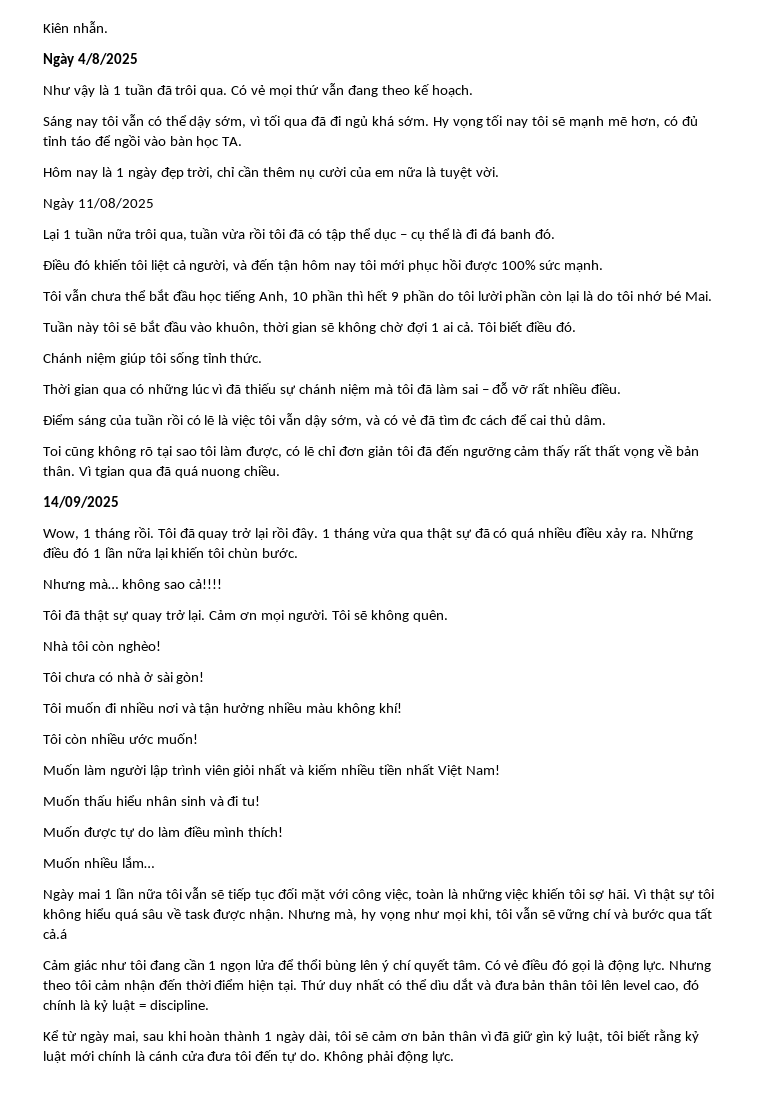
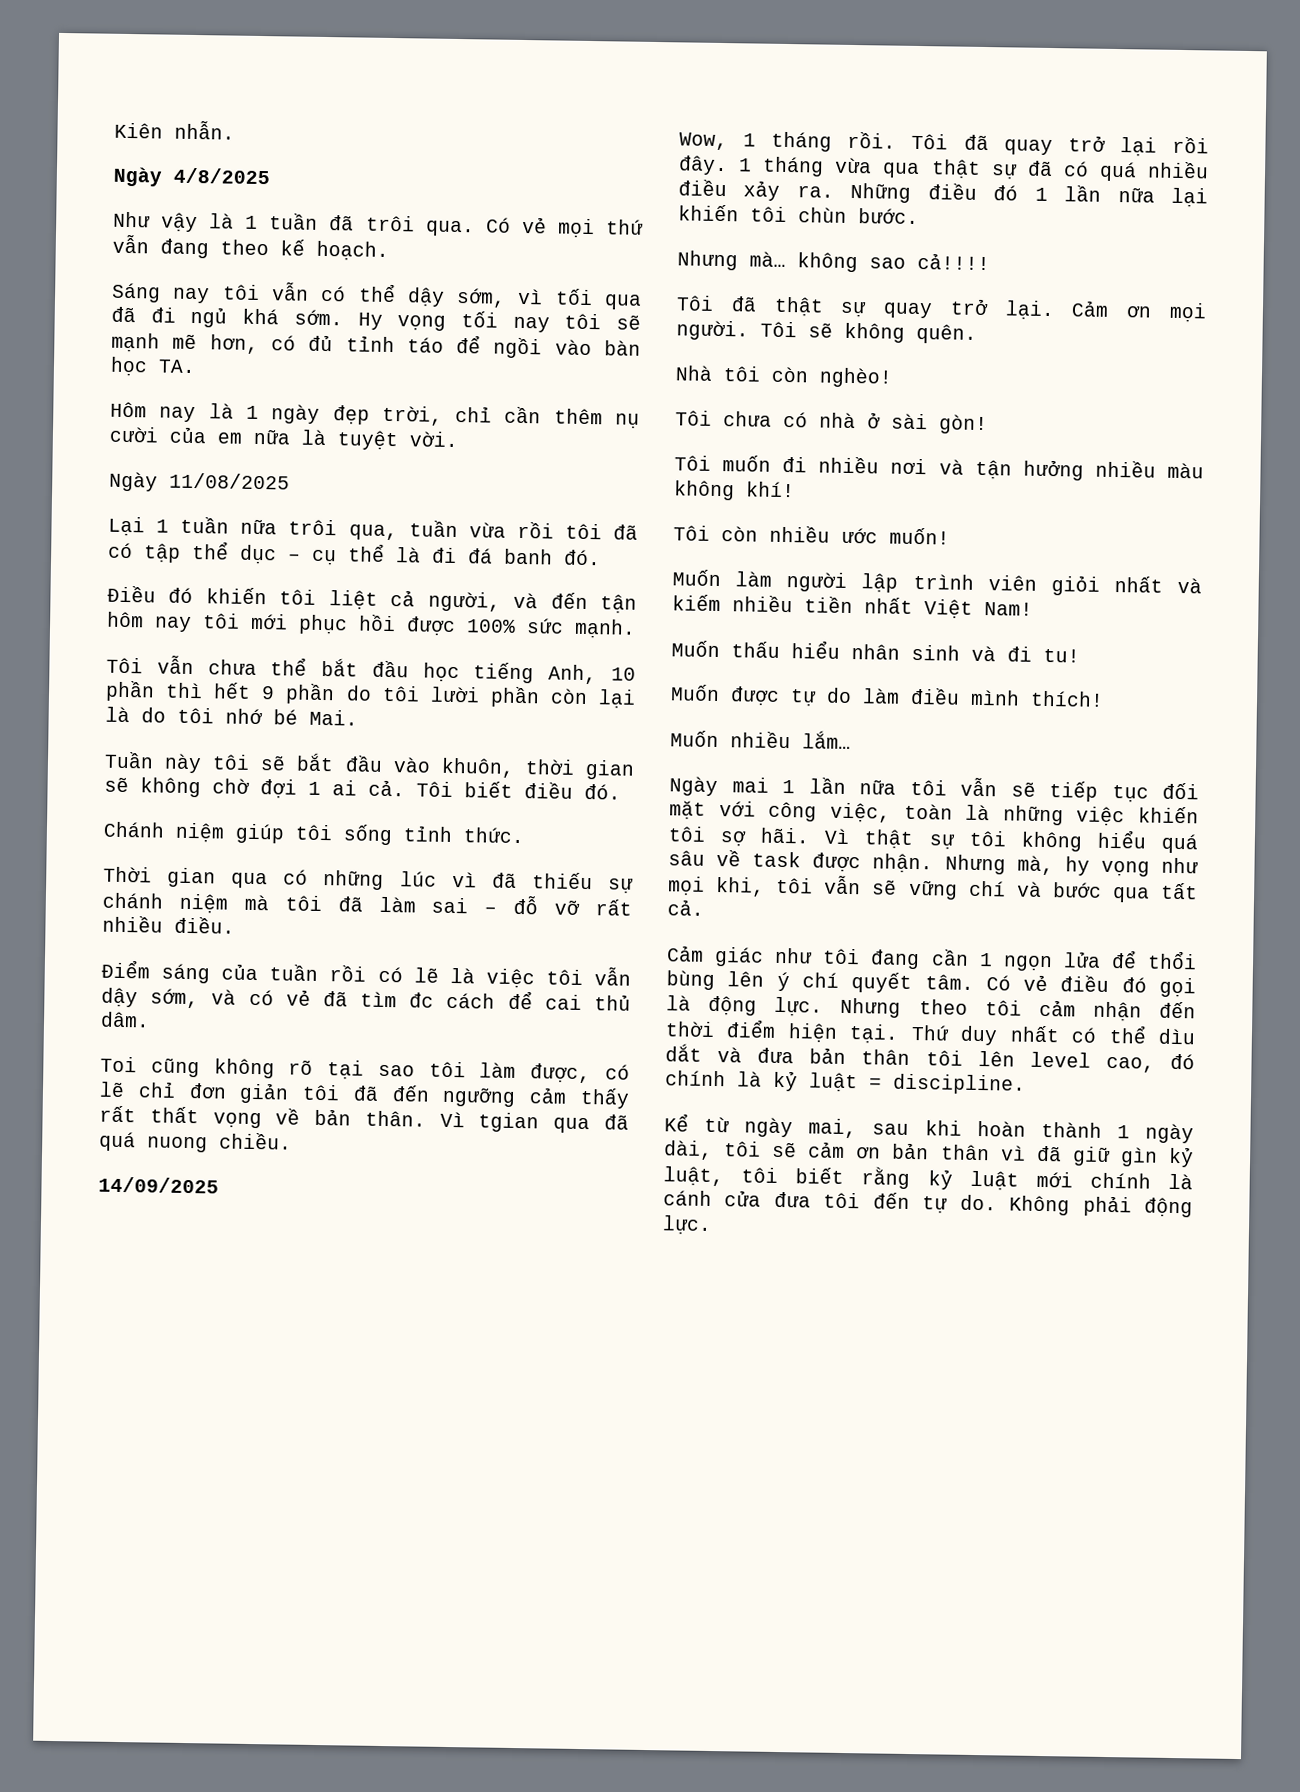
- Nhưng mà, hy vọng như mọi khi, tôi vẫn sẽ vững chí và bước qua tất cả.á
+ Nhưng mà, hy vọng như mọi khi, tôi vẫn sẽ vững chí và bước qua tất cả.

